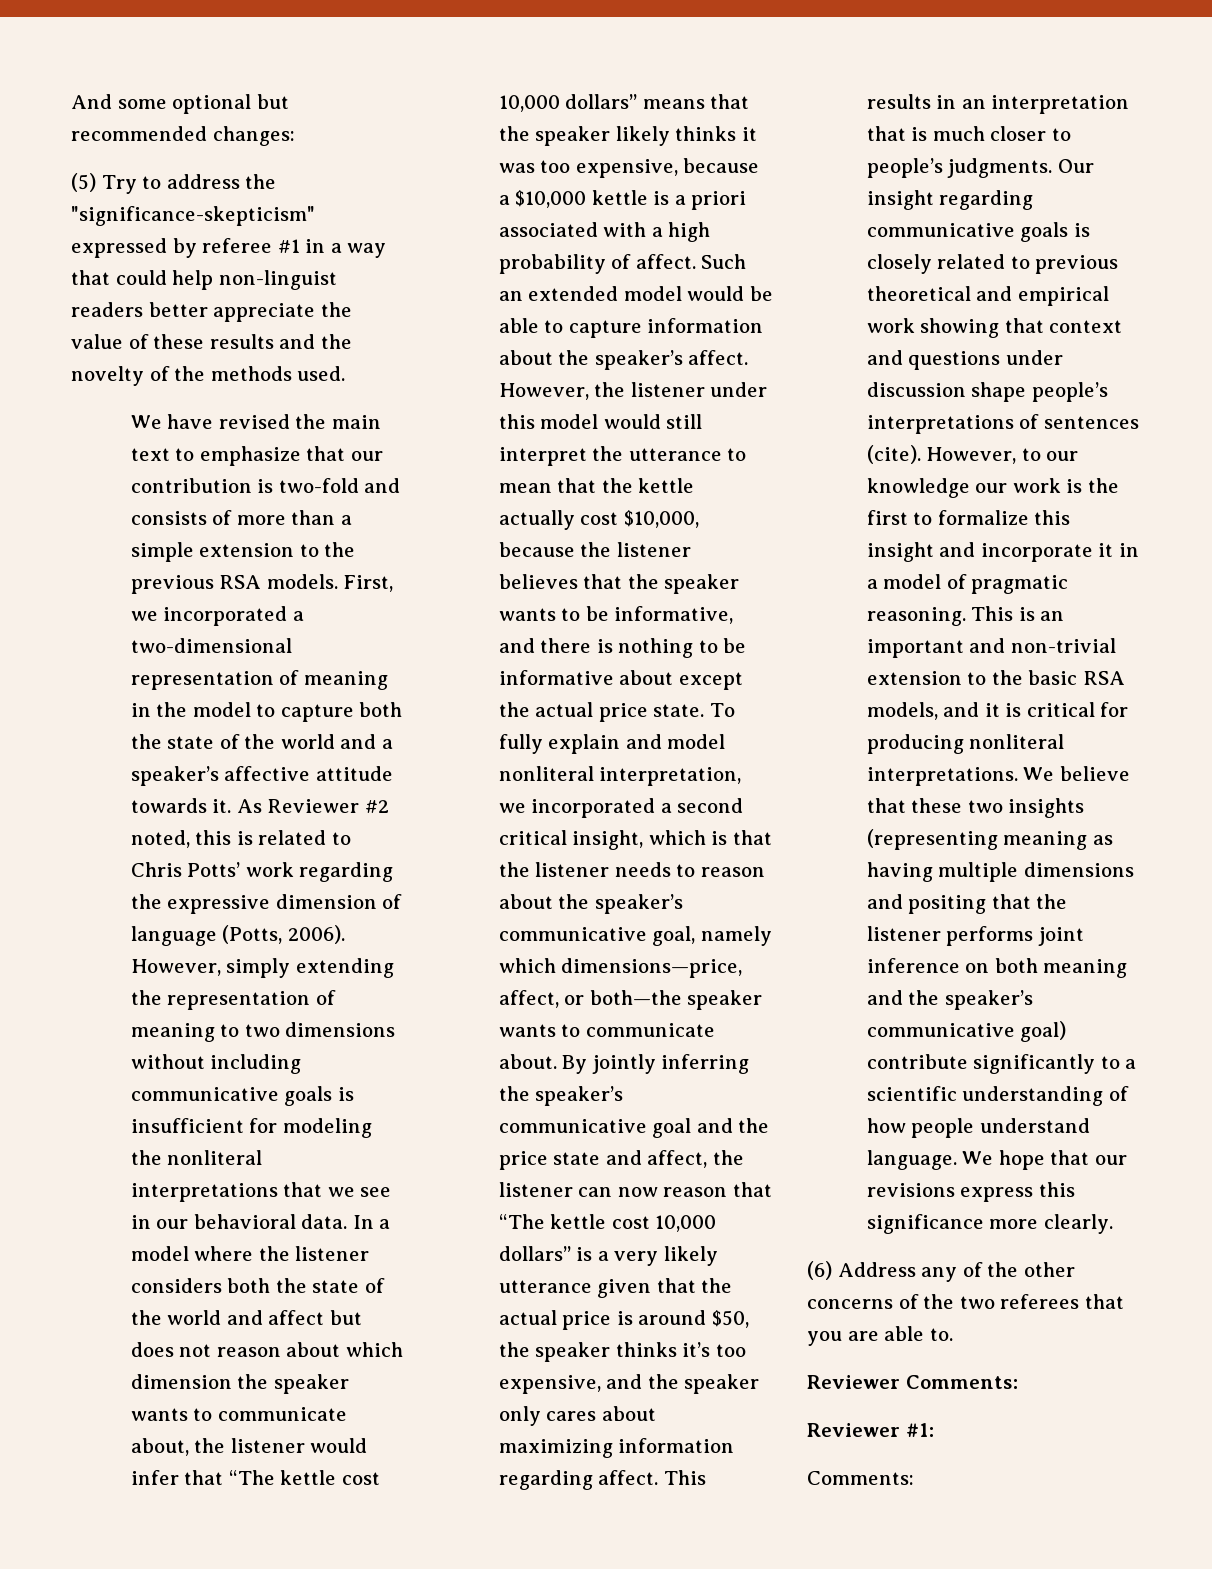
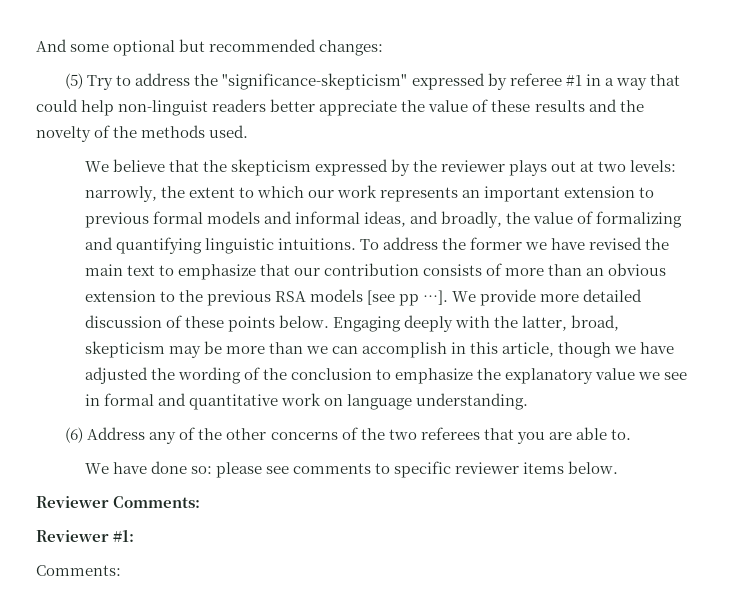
- We have revised the main text to emphasize that our contribution is two-fold and consists of more than a simple extension to the previous RSA models. First, we incorporated a two-dimensional representation of meaning in the model to capture both the state of the world and a speaker’s affective attitude towards it. As Reviewer #2 noted, this is related to Chris Potts’ work regarding the expressive dimension of language (Potts, 2006). However, simply extending the representation of meaning to two dimensions without including communicative goals is insufficient for modeling the nonliteral interpretations that we see in our behavioral data. In a model where the listener considers both the state of the world and affect but does not reason about which dimension the speaker wants to communicate about, the listener would infer that “The kettle cost 10,000 dollars” means that the speaker likely thinks it was too expensive, because a $10,000 kettle is a priori associated with a high probability of affect. Such an extended model would be able to capture information about the speaker’s affect. However, the listener under this model would still interpret the utterance to mean that the kettle actually cost $10,000, because the listener believes that the speaker wants to be informative, and there is nothing to be informative about except the actual price state. To fully explain and model nonliteral interpretation, we incorporated a second critical insight, which is that the listener needs to reason about the speaker’s communicative goal, namely which dimensions—price, affect, or both—the speaker wants to communicate about. By jointly inferring the speaker’s communicative goal and the price state and affect, the listener can now reason that “The kettle cost 10,000 dollars” is a very likely utterance given that the actual price is around $50, the speaker thinks it’s too expensive, and the speaker only cares about maximizing information regarding affect. This results in an interpretation that is much closer to people’s judgments. Our insight regarding communicative goals is closely related to previous theoretical and empirical work showing that context and questions under discussion shape people’s interpretations of sentences (cite). However, to our knowledge our work is the first to formalize this insight and incorporate it in a model of pragmatic reasoning. This is an important and non-trivial extension to the basic RSA models, and it is critical for producing nonliteral interpretations. We believe that these two insights (representing meaning as having multiple dimensions and positing that the listener performs joint inference on both meaning and the speaker’s communicative goal) contribute significantly to a scientific understanding of how people understand language. We hope that our revisions express this significance more clearly.
+ We believe that the skepticism expressed by the reviewer plays out at two levels: narrowly, the extent to which our work represents an important extension to previous formal models and informal ideas, and broadly, the value of formalizing and quantifying linguistic intuitions. To address the former we have revised the main text to emphasize that our contribution consists of more than an obvious extension to the previous RSA models [see pp …]. We provide more detailed discussion of these points below. Engaging deeply with the latter, broad, skepticism may be more than we can accomplish in this article, though we have adjusted the wording of the conclusion to emphasize the explanatory value we see in formal and quantitative work on language understanding.
+ We have done so: please see comments to specific reviewer items below.

